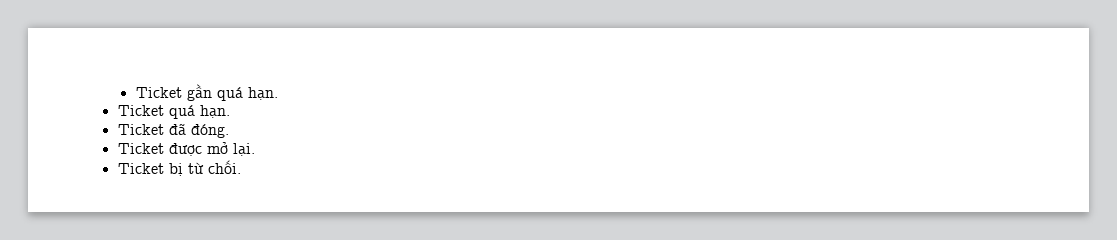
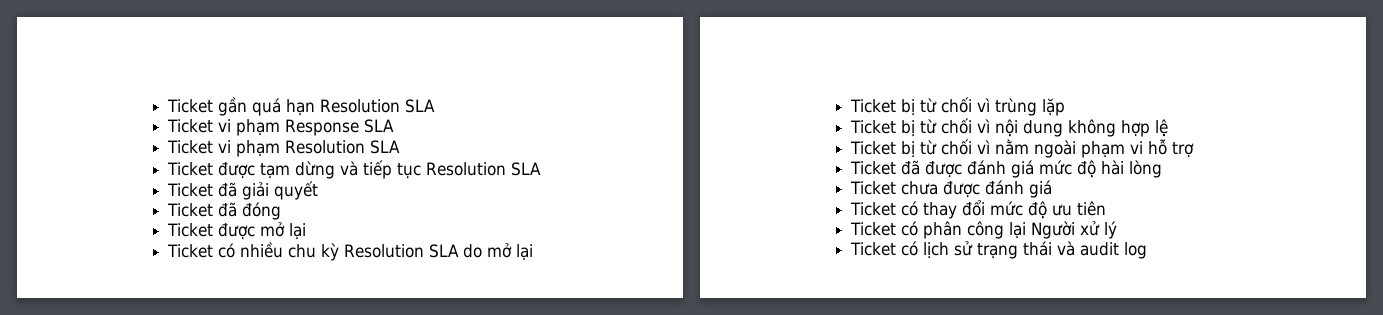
- Ticket gần quá hạn.
- Ticket quá hạn.
- Ticket đã đóng.
- Ticket được mở lại.
- Ticket bị từ chối.
+ Ticket gần quá hạn Resolution SLA
+ Ticket vi phạm Response SLA
+ Ticket vi phạm Resolution SLA
+ Ticket được tạm dừng và tiếp tục Resolution SLA
+ Ticket đã giải quyết
+ Ticket đã đóng
+ Ticket được mở lại
+ Ticket có nhiều chu kỳ Resolution SLA do mở lại
+ Ticket bị từ chối vì trùng lặp
+ Ticket bị từ chối vì nội dung không hợp lệ
+ Ticket bị từ chối vì nằm ngoài phạm vi hỗ trợ
+ Ticket đã được đánh giá mức độ hài lòng
+ Ticket chưa được đánh giá
+ Ticket có thay đổi mức độ ưu tiên
+ Ticket có phân công lại Người xử lý
+ Ticket có lịch sử trạng thái và audit log

